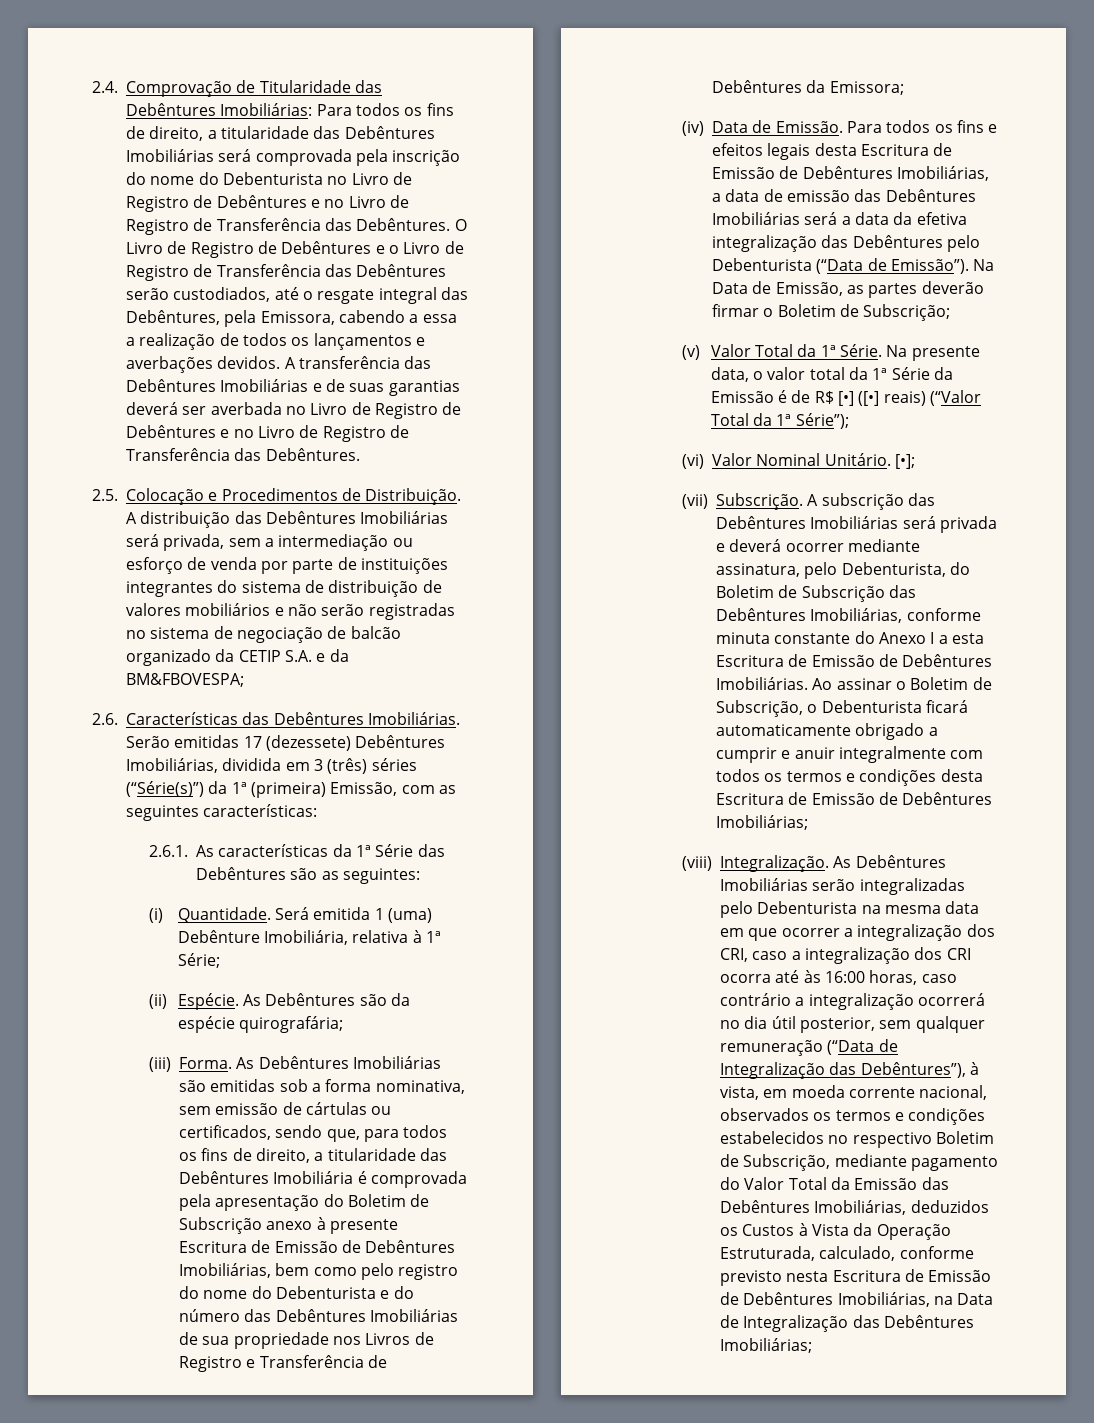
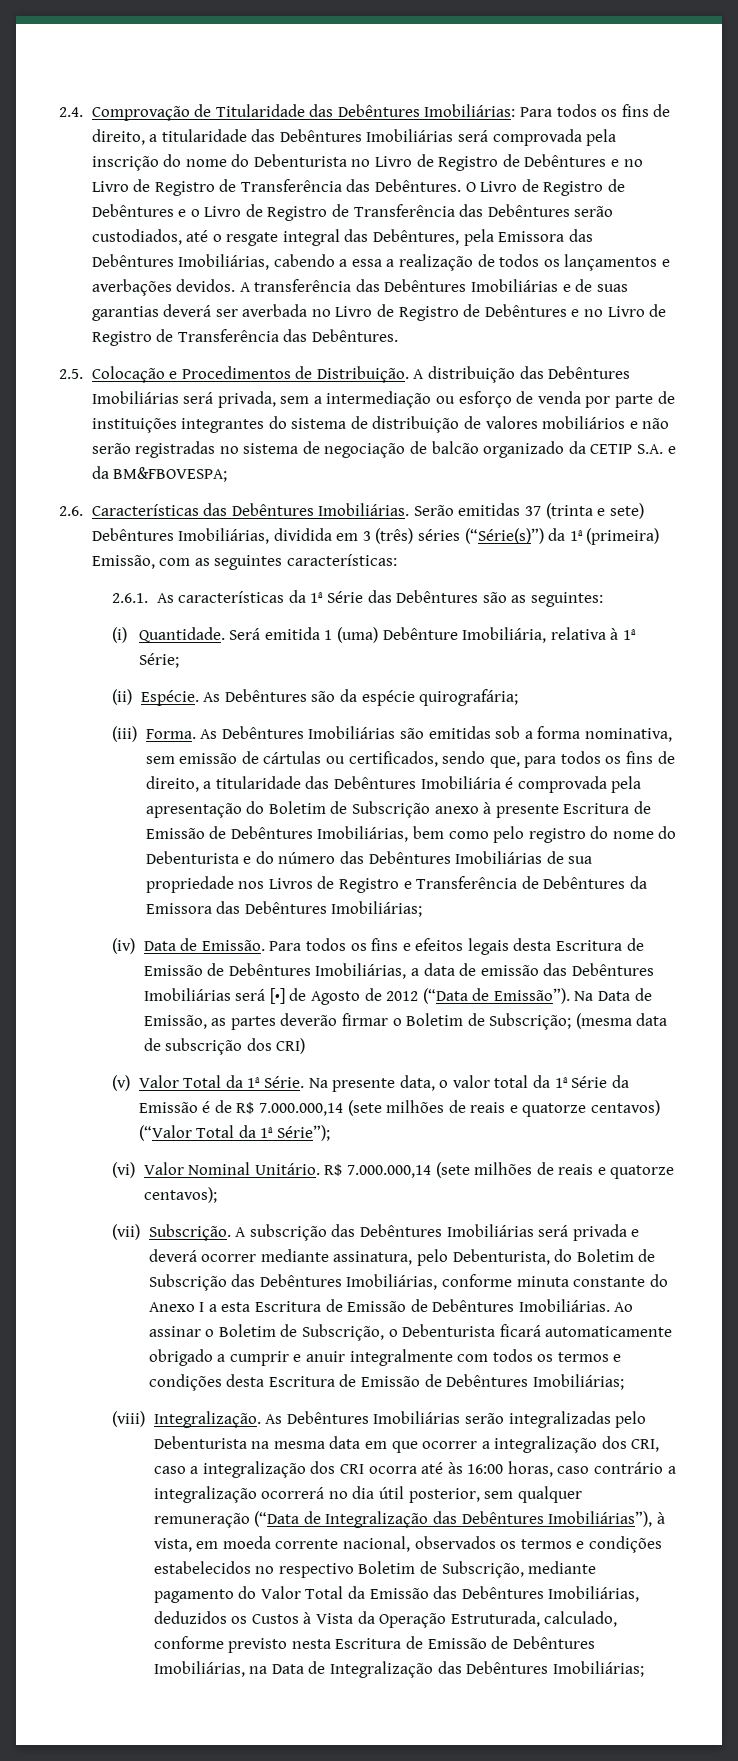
- O Livro de Registro de Debêntures e o Livro de Registro de Transferência das Debêntures serão custodiados, até o resgate integral das Debêntures, pela Emissora, cabendo a essa a realização de todos os lançamentos e averbações devidos.
+ O Livro de Registro de Debêntures e o Livro de Registro de Transferência das Debêntures serão custodiados, até o resgate integral das Debêntures, pela Emissora das Debêntures Imobiliárias, cabendo a essa a realização de todos os lançamentos e averbações devidos.
- Serão emitidas 17 (dezessete) Debêntures Imobiliárias, dividida em 3 (três) séries (“Série(s)”) da 1ª (primeira) Emissão, com as seguintes características:
+ Serão emitidas 37 (trinta e sete) Debêntures Imobiliárias, dividida em 3 (três) séries (“Série(s)”) da 1ª (primeira) Emissão, com as seguintes características:
- As Debêntures Imobiliárias são emitidas sob a forma nominativa, sem emissão de cártulas ou certificados, sendo que, para todos os fins de direito, a titularidade das Debêntures Imobiliária é comprovada pela apresentação do Boletim de Subscrição anexo à presente Escritura de Emissão de Debêntures Imobiliárias, bem como pelo registro do nome do Debenturista e do número das Debêntures Imobiliárias de sua propriedade nos Livros de Registro e Transferência de Debêntures da Emissora;
+ As Debêntures Imobiliárias são emitidas sob a forma nominativa, sem emissão de cártulas ou certificados, sendo que, para todos os fins de direito, a titularidade das Debêntures Imobiliária é comprovada pela apresentação do Boletim de Subscrição anexo à presente Escritura de Emissão de Debêntures Imobiliárias, bem como pelo registro do nome do Debenturista e do número das Debêntures Imobiliárias de sua propriedade nos Livros de Registro e Transferência de Debêntures da Emissora das Debêntures Imobiliárias;
- Para todos os fins e efeitos legais desta Escritura de Emissão de Debêntures Imobiliárias, a data de emissão das Debêntures Imobiliárias será a data da efetiva integralização das Debêntures pelo Debenturista (“Data de Emissão”).
+ Para todos os fins e efeitos legais desta Escritura de Emissão de Debêntures Imobiliárias, a data de emissão das Debêntures Imobiliárias será [•] de Agosto de 2012 (“Data de Emissão”).
- Na Data de Emissão, as partes deverão firmar o Boletim de Subscrição;
+ Na Data de Emissão, as partes deverão firmar o Boletim de Subscrição; (mesma data de subscrição dos CRI)
- Na presente data, o valor total da 1ª Série da Emissão é de R$ [•] ([•] reais) (“Valor Total da 1ª Série”);
+ Na presente data, o valor total da 1ª Série da Emissão é de R$ 7.000.000,14 (sete milhões de reais e quatorze centavos) (“Valor Total da 1ª Série”);
- [•];
+ R$ 7.000.000,14 (sete milhões de reais e quatorze centavos);
- As Debêntures Imobiliárias serão integralizadas pelo Debenturista na mesma data em que ocorrer a integralização dos CRI, caso a integralização dos CRI ocorra até às 16:00 horas, caso contrário a integralização ocorrerá no dia útil posterior, sem qualquer remuneração (“Data de Integralização das Debêntures”), à vista, em moeda corrente nacional, observados os termos e condições estabelecidos no respectivo Boletim de Subscrição, mediante pagamento do Valor Total da Emissão das Debêntures Imobiliárias, deduzidos os Custos à Vista da Operação Estruturada, calculado, conforme previsto nesta Escritura de Emissão de Debêntures Imobiliárias, na Data de Integralização das Debêntures Imobiliárias;
+ As Debêntures Imobiliárias serão integralizadas pelo Debenturista na mesma data em que ocorrer a integralização dos CRI, caso a integralização dos CRI ocorra até às 16:00 horas, caso contrário a integralização ocorrerá no dia útil posterior, sem qualquer remuneração (“Data de Integralização das Debêntures Imobiliárias”), à vista, em moeda corrente nacional, observados os termos e condições estabelecidos no respectivo Boletim de Subscrição, mediante pagamento do Valor Total da Emissão das Debêntures Imobiliárias, deduzidos os Custos à Vista da Operação Estruturada, calculado, conforme previsto nesta Escritura de Emissão de Debêntures Imobiliárias, na Data de Integralização das Debêntures Imobiliárias;

